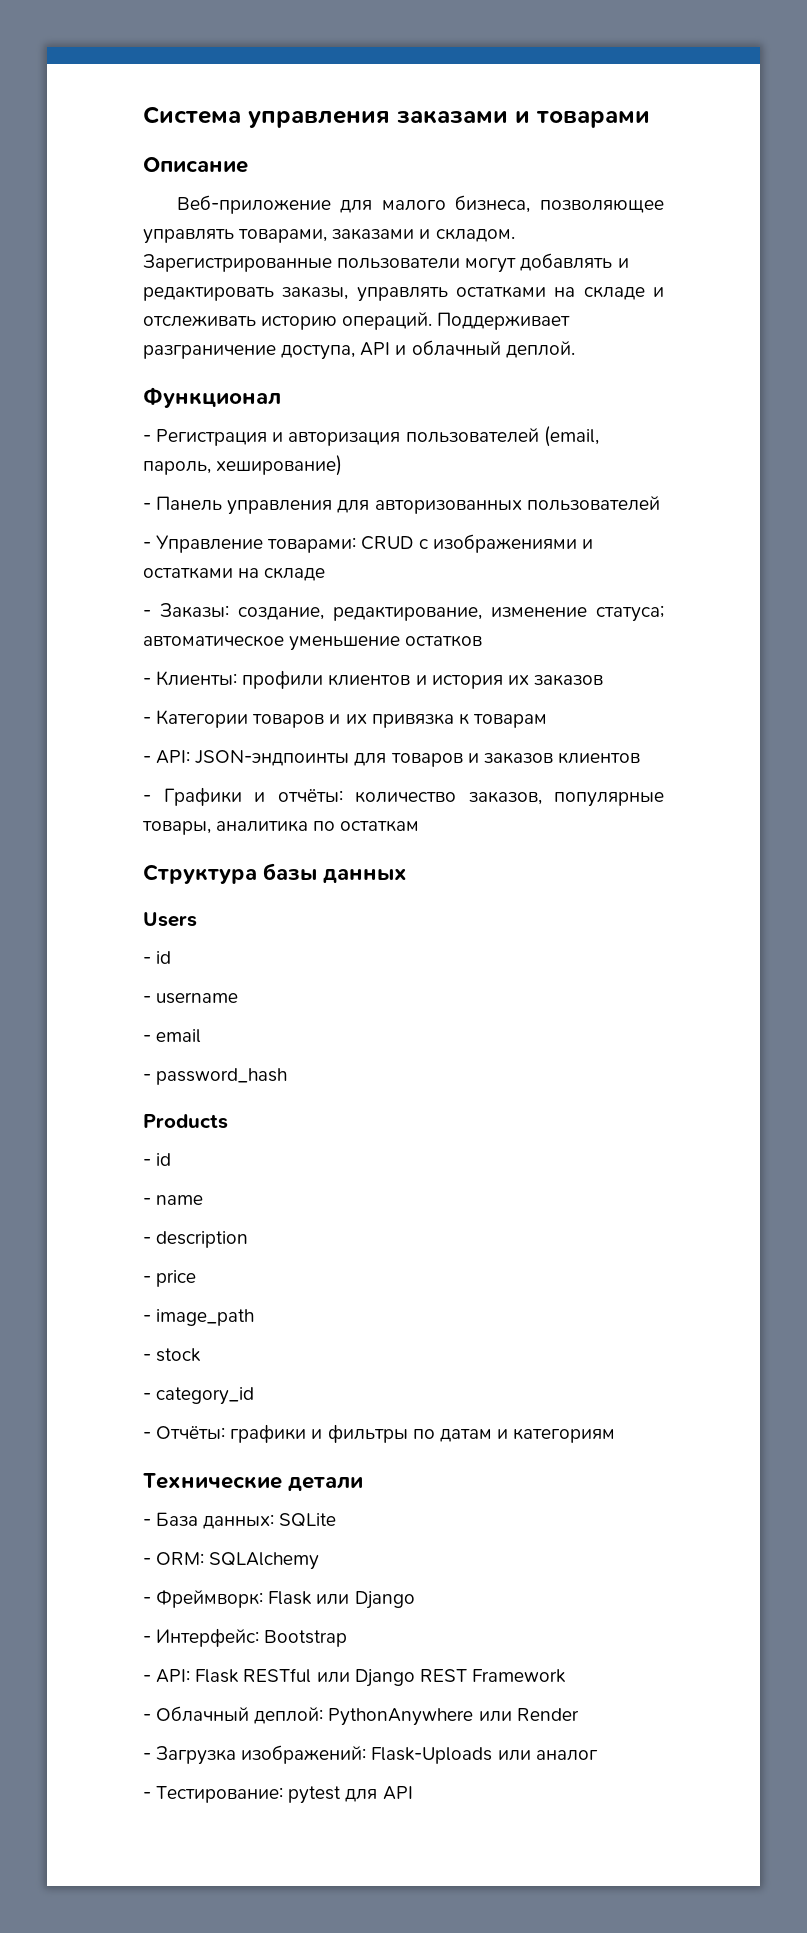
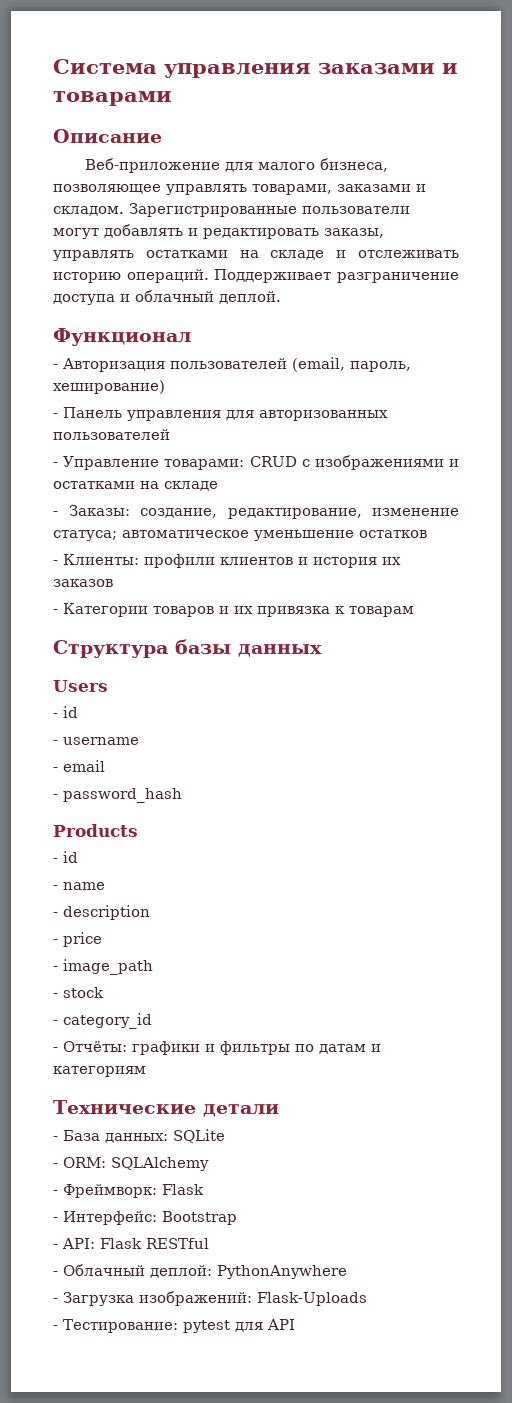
- Поддерживает разграничение доступа, API и облачный деплой.
+ Поддерживает разграничение доступа и облачный деплой.
- - Регистрация и авторизация пользователей (email, пароль, хеширование)
+ - Авторизация пользователей (email, пароль, хеширование)
- - API: JSON-эндпоинты для товаров и заказов клиентов
- - Графики и отчёты: количество заказов, популярные товары, аналитика по остаткам
- - Фреймворк: Flask или Django
+ - Фреймворк: Flask
- - API: Flask RESTful или Django REST Framework
+ - API: Flask RESTful
- - Облачный деплой: PythonAnywhere или Render
+ - Облачный деплой: PythonAnywhere
- - Загрузка изображений: Flask-Uploads или аналог
+ - Загрузка изображений: Flask-Uploads

